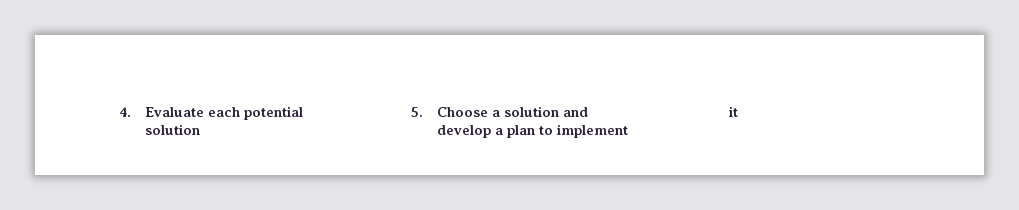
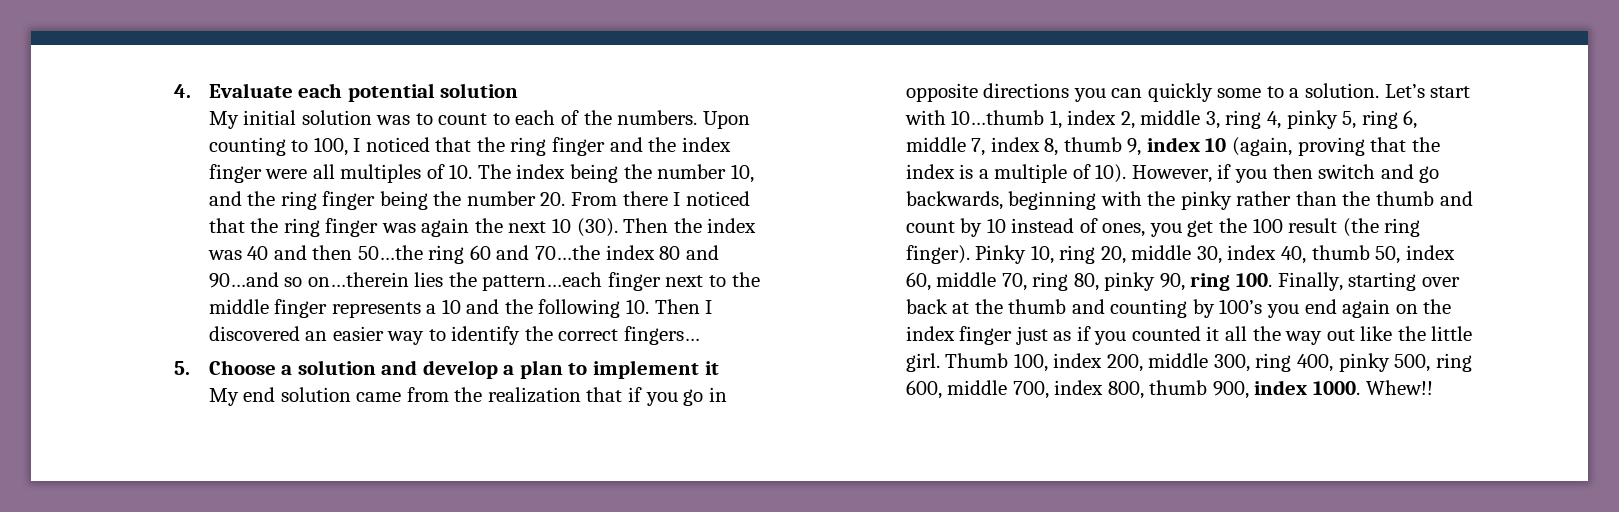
+ My initial solution was to count to each of the numbers. Upon counting to 100, I noticed that the ring finger and the index finger were all multiples of 10. The index being the number 10, and the ring finger being the number 20. From there I noticed that the ring finger was again the next 10 (30). Then the index was 40 and then 50…the ring 60 and 70…the index 80 and 90…and so on…therein lies the pattern…each finger next to the middle finger represents a 10 and the following 10. Then I discovered an easier way to identify the correct fingers…
+ My end solution came from the realization that if you go in opposite directions you can quickly some to a solution. Let’s start with 10…thumb 1, index 2, middle 3, ring 4, pinky 5, ring 6, middle 7, index 8, thumb 9, index 10 (again, proving that the index is a multiple of 10). However, if you then switch and go backwards, beginning with the pinky rather than the thumb and count by 10 instead of ones, you get the 100 result (the ring finger). Pinky 10, ring 20, middle 30, index 40, thumb 50, index 60, middle 70, ring 80, pinky 90, ring 100. Finally, starting over back at the thumb and counting by 100’s you end again on the index finger just as if you counted it all the way out like the little girl. Thumb 100, index 200, middle 300, ring 400, pinky 500, ring 600, middle 700, index 800, thumb 900, index 1000. Whew!!

